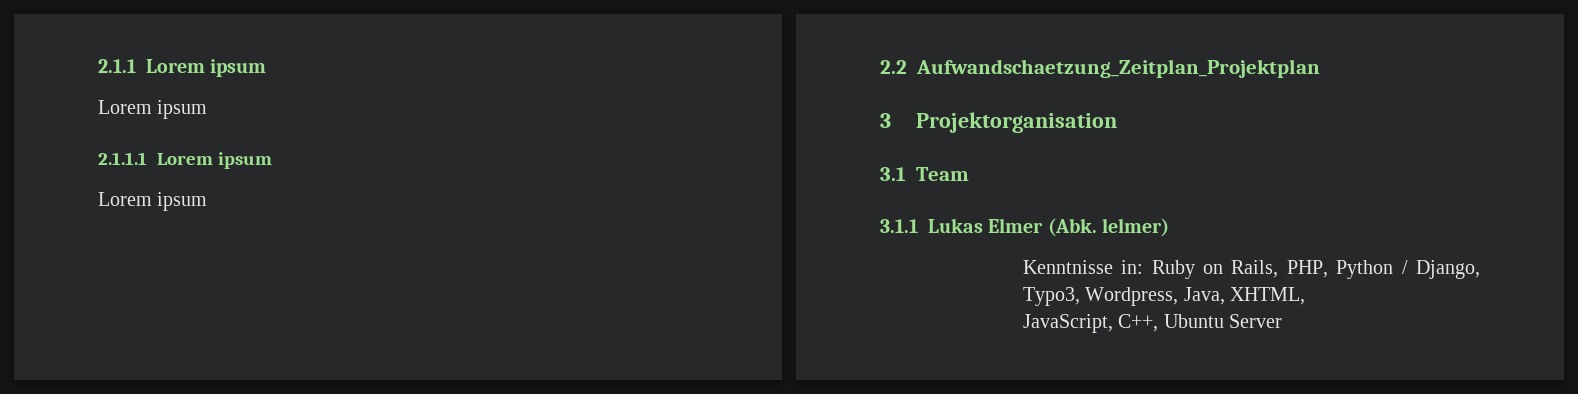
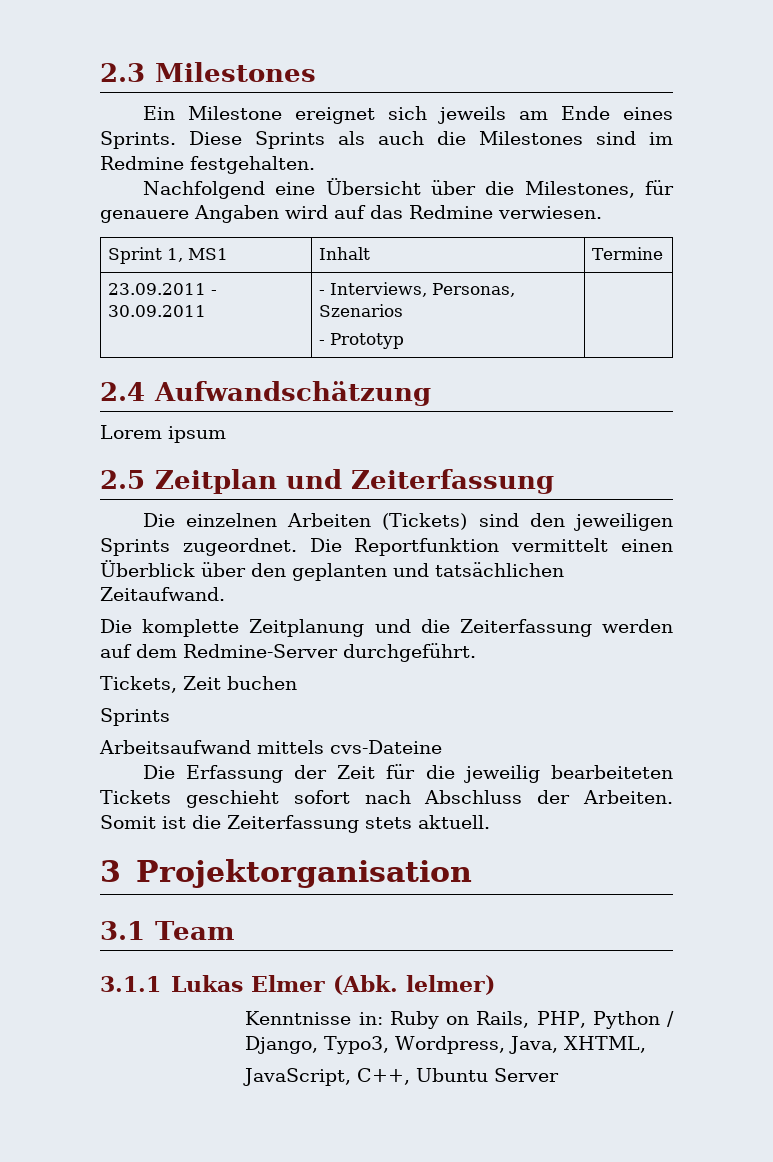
- 2.1.1 Lorem ipsum
+ 2.3 Milestones
+ Ein Milestone ereignet sich jeweils am Ende eines Sprints. Diese Sprints als auch die Milestones sind im Redmine festgehalten.
+ Nachfolgend eine Übersicht über die Milestones, für genauere Angaben wird auf das Redmine verwiesen.
+ Sprint 1, MS1 | Inhalt | Termine
+ 23.09.2011 - 30.09.2011 | - Interviews, Personas, Szenarios
+ - Prototyp |
+ 2.4 Aufwandschätzung
  Lorem ipsum
- 2.1.1.1 Lorem ipsum
- Lorem ipsum
- 2.2 Aufwandschaetzung_Zeitplan_Projektplan
+ 2.5 Zeitplan und Zeiterfassung
+ Die einzelnen Arbeiten (Tickets) sind den jeweiligen Sprints zugeordnet. Die Reportfunktion vermittelt einen Überblick über den geplanten und tatsächlichen Zeitaufwand.
+ Die komplette Zeitplanung und die Zeiterfassung werden auf dem Redmine-Server durchgeführt.
+ Tickets, Zeit buchen
+ Sprints
+ Arbeitsaufwand mittels cvs-Dateine
+ Die Erfassung der Zeit für die jeweilig bearbeiteten Tickets geschieht sofort nach Abschluss der Arbeiten. Somit ist die Zeiterfassung stets aktuell.

